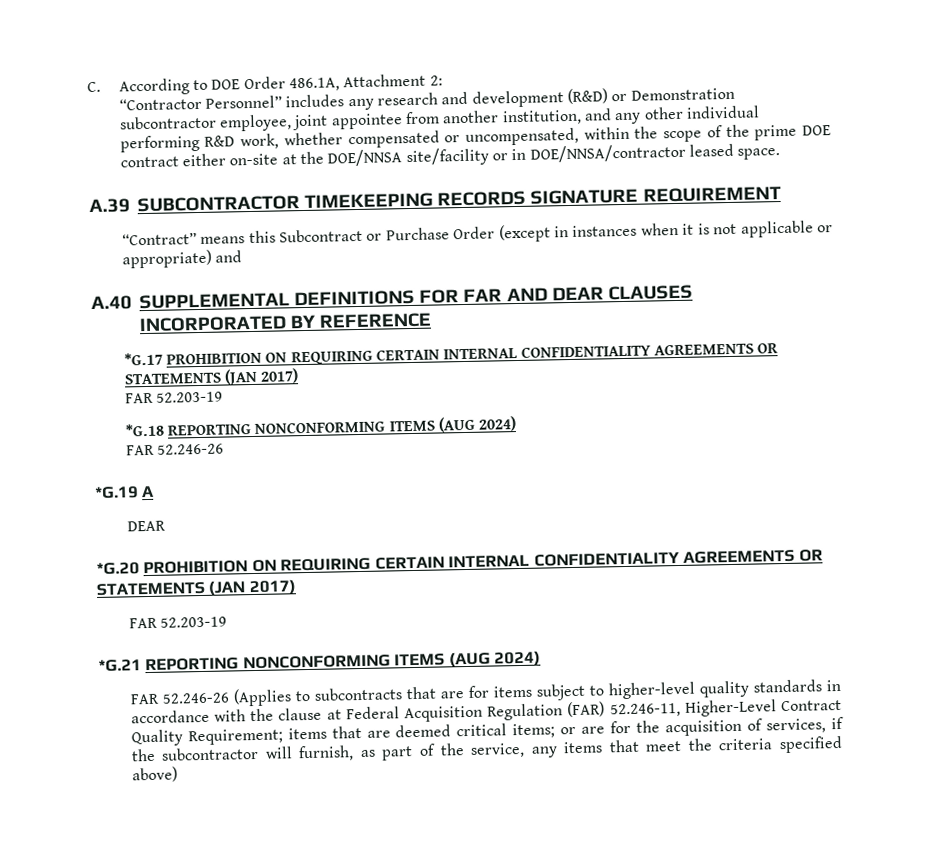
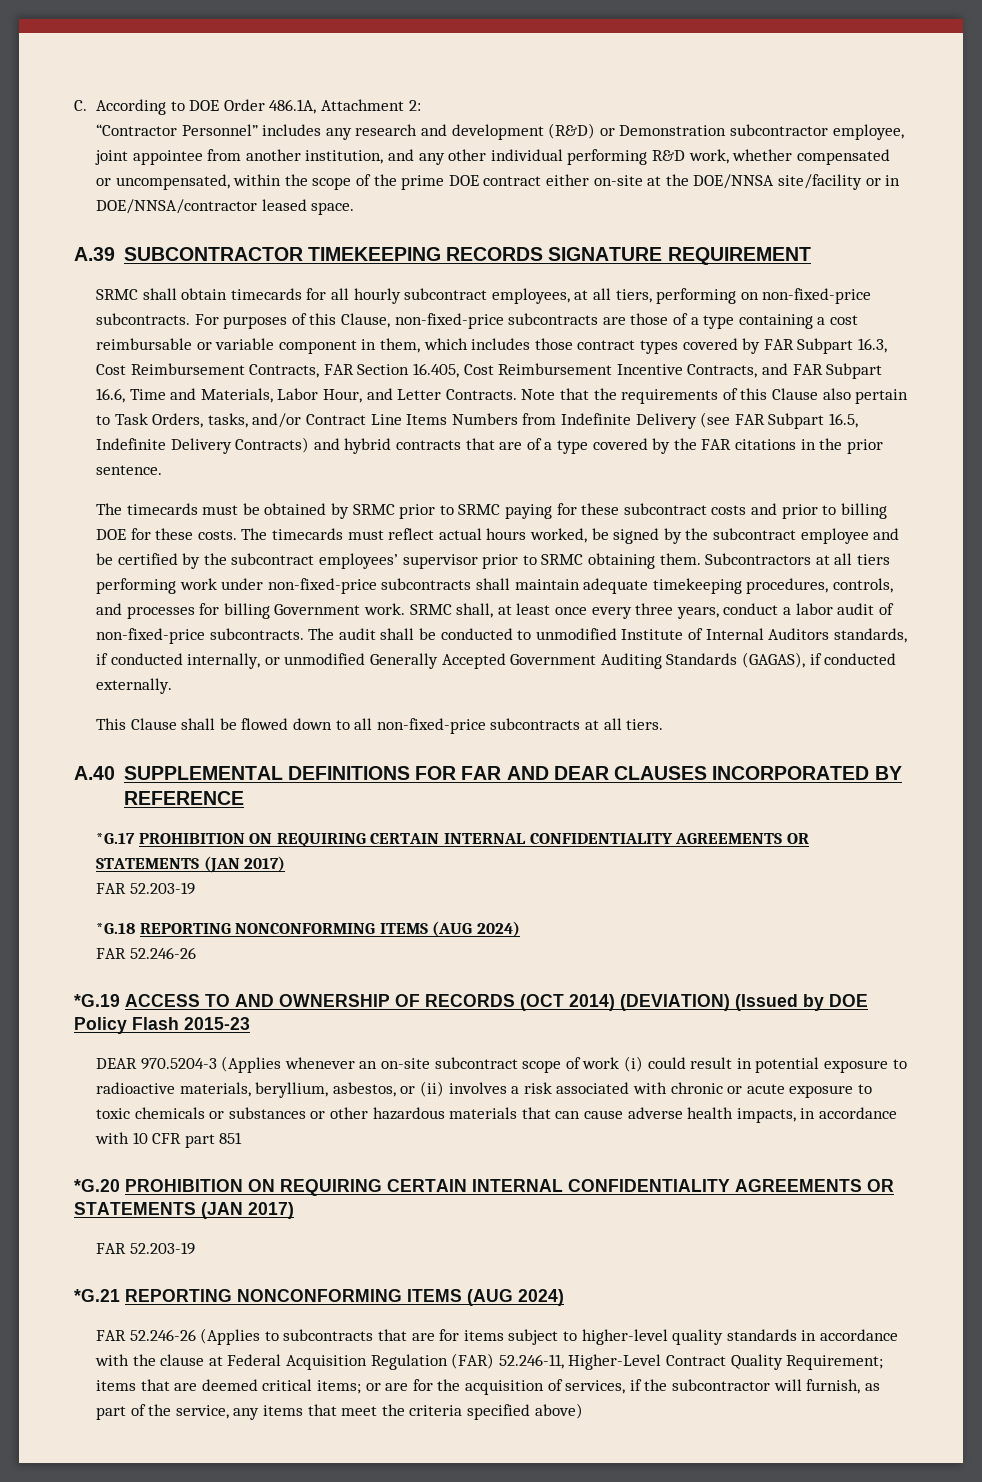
- “Contract” means this Subcontract or Purchase Order (except in instances when it is not applicable or appropriate) and
+ SRMC shall obtain timecards for all hourly subcontract employees, at all tiers, performing on non-fixed-price subcontracts. For purposes of this Clause, non-fixed-price subcontracts are those of a type containing a cost reimbursable or variable component in them, which includes those contract types covered by FAR Subpart 16.3, Cost Reimbursement Contracts, FAR Section 16.405, Cost Reimbursement Incentive Contracts, and FAR Subpart 16.6, Time and Materials, Labor Hour, and Letter Contracts. Note that the requirements of this Clause also pertain to Task Orders, tasks, and/or Contract Line Items Numbers from Indefinite Delivery (see FAR Subpart 16.5, Indefinite Delivery Contracts) and hybrid contracts that are of a type covered by the FAR citations in the prior sentence.
+ The timecards must be obtained by SRMC prior to SRMC paying for these subcontract costs and prior to billing DOE for these costs. The timecards must reflect actual hours worked, be signed by the subcontract employee and be certified by the subcontract employees’ supervisor prior to SRMC obtaining them. Subcontractors at all tiers performing work under non-fixed-price subcontracts shall maintain adequate timekeeping procedures, controls, and processes for billing Government work. SRMC shall, at least once every three years, conduct a labor audit of non-fixed-price subcontracts. The audit shall be conducted to unmodified Institute of Internal Auditors standards, if conducted internally, or unmodified Generally Accepted Government Auditing Standards (GAGAS), if conducted externally.
+ This Clause shall be flowed down to all non-fixed-price subcontracts at all tiers.
- *G.19 A
- DEAR
+ *G.19 ACCESS TO AND OWNERSHIP OF RECORDS (OCT 2014) (DEVIATION) (Issued by DOE Policy Flash 2015-23
+ DEAR 970.5204-3 (Applies whenever an on-site subcontract scope of work (i) could result in potential exposure to radioactive materials, beryllium, asbestos, or (ii) involves a risk associated with chronic or acute exposure to toxic chemicals or substances or other hazardous materials that can cause adverse health impacts, in accordance with 10 CFR part 851

